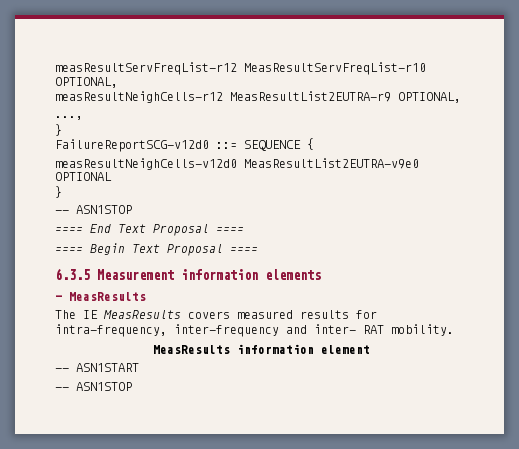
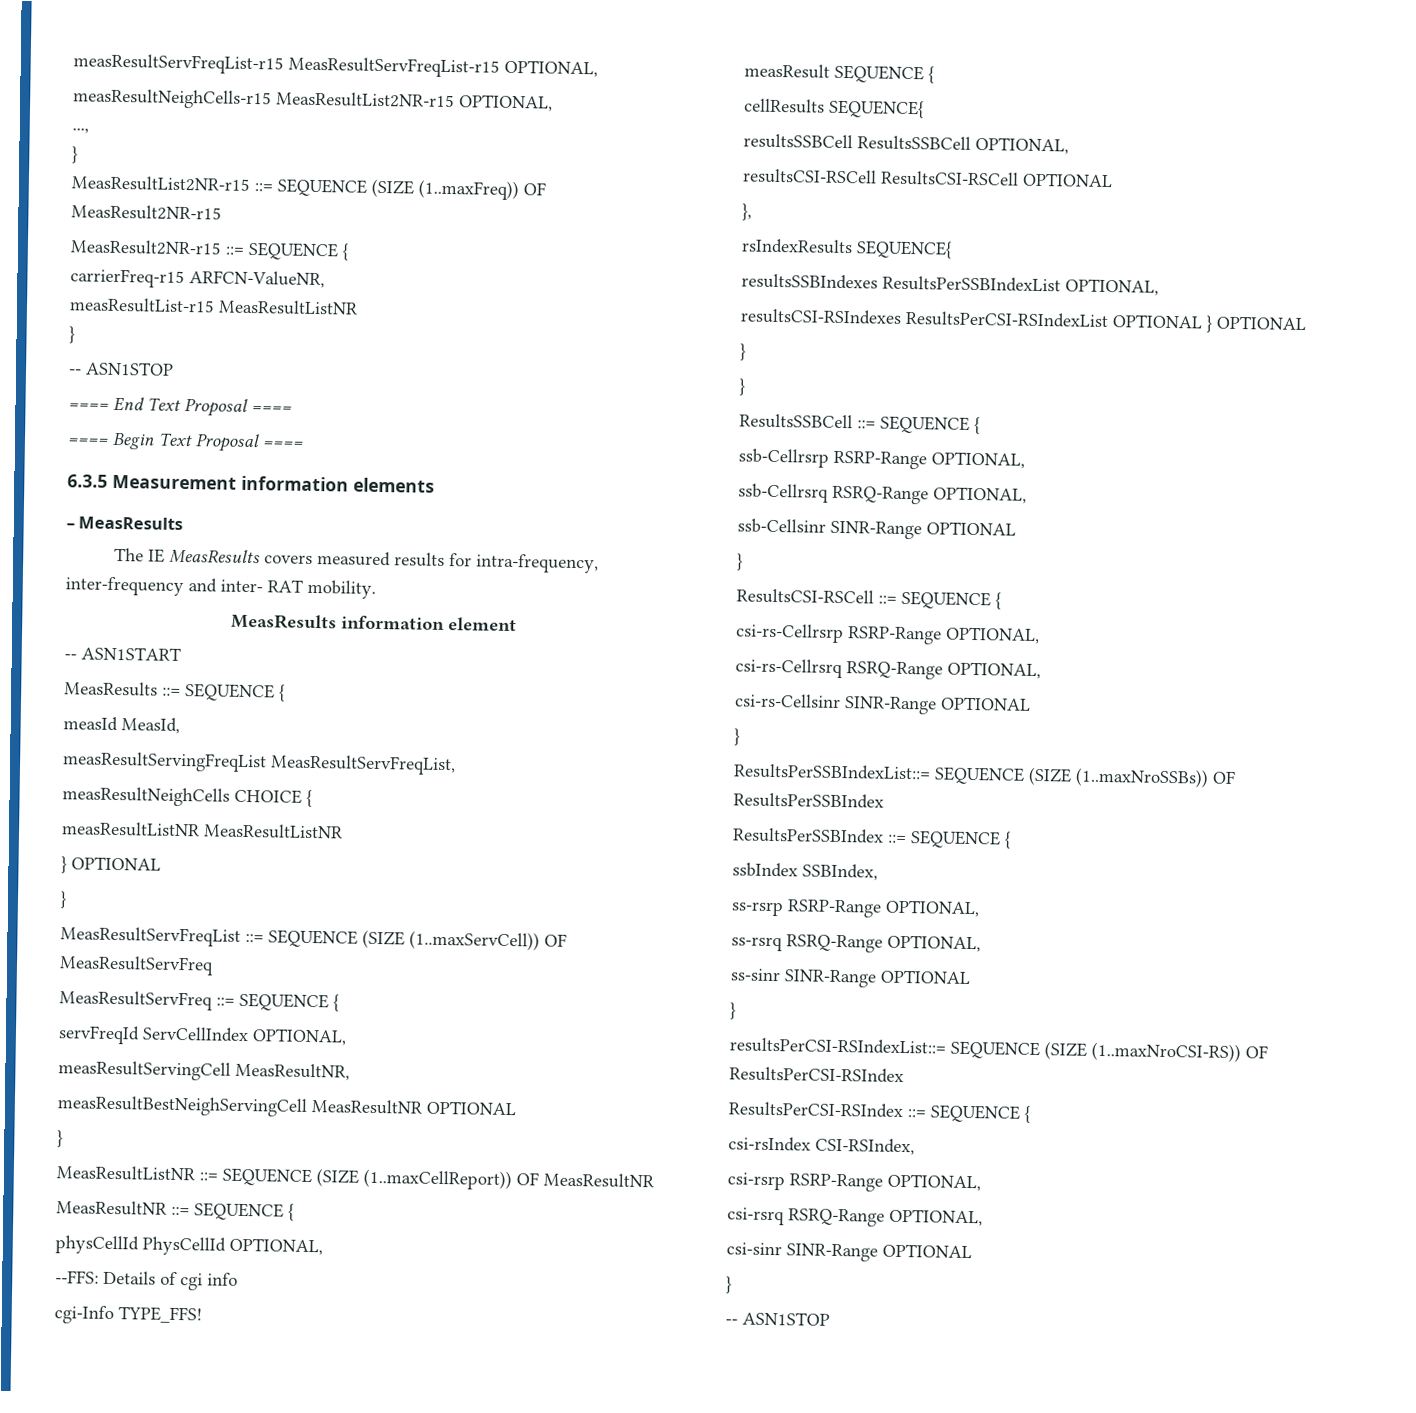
- measResultServFreqList-r12 MeasResultServFreqList-r10 OPTIONAL,
- measResultNeighCells-r12 MeasResultList2EUTRA-r9 OPTIONAL,
+ measResultServFreqList-r15 MeasResultServFreqList-r15 OPTIONAL,
+ measResultNeighCells-r15 MeasResultList2NR-r15 OPTIONAL,
- FailureReportSCG-v12d0 ::= SEQUENCE {
- measResultNeighCells-v12d0 MeasResultList2EUTRA-v9e0 OPTIONAL
+ MeasResultList2NR-r15 ::= SEQUENCE (SIZE (1..maxFreq)) OF MeasResult2NR-r15
+ MeasResult2NR-r15 ::= SEQUENCE {
+ carrierFreq-r15 ARFCN-ValueNR,
+ measResultList-r15 MeasResultListNR
+ MeasResults ::= SEQUENCE {
+ measId MeasId,
+ measResultServingFreqList MeasResultServFreqList,
+ measResultNeighCells CHOICE {
+ measResultListNR MeasResultListNR
+ } OPTIONAL
+ }
+ MeasResultServFreqList ::= SEQUENCE (SIZE (1..maxServCell)) OF MeasResultServFreq
+ MeasResultServFreq ::= SEQUENCE {
+ servFreqId ServCellIndex OPTIONAL,
+ measResultServingCell MeasResultNR,
+ measResultBestNeighServingCell MeasResultNR OPTIONAL
+ }
+ MeasResultListNR ::= SEQUENCE (SIZE (1..maxCellReport)) OF MeasResultNR
+ MeasResultNR ::= SEQUENCE {
+ physCellId PhysCellId OPTIONAL,
+ --FFS: Details of cgi info
+ cgi-Info TYPE_FFS!
+ measResult SEQUENCE {
+ cellResults SEQUENCE{
+ resultsSSBCell ResultsSSBCell OPTIONAL,
+ resultsCSI-RSCell ResultsCSI-RSCell OPTIONAL
+ },
+ rsIndexResults SEQUENCE{
+ resultsSSBIndexes ResultsPerSSBIndexList OPTIONAL,
+ resultsCSI-RSIndexes ResultsPerCSI-RSIndexList OPTIONAL } OPTIONAL
+ }
+ }
+ ResultsSSBCell ::= SEQUENCE {
+ ssb-Cellrsrp RSRP-Range OPTIONAL,
+ ssb-Cellrsrq RSRQ-Range OPTIONAL,
+ ssb-Cellsinr SINR-Range OPTIONAL
+ }
+ ResultsCSI-RSCell ::= SEQUENCE {
+ csi-rs-Cellrsrp RSRP-Range OPTIONAL,
+ csi-rs-Cellrsrq RSRQ-Range OPTIONAL,
+ csi-rs-Cellsinr SINR-Range OPTIONAL
+ }
+ ResultsPerSSBIndexList::= SEQUENCE (SIZE (1..maxNroSSBs)) OF ResultsPerSSBIndex
+ ResultsPerSSBIndex ::= SEQUENCE {
+ ssbIndex SSBIndex,
+ ss-rsrp RSRP-Range OPTIONAL,
+ ss-rsrq RSRQ-Range OPTIONAL,
+ ss-sinr SINR-Range OPTIONAL
+ }
+ resultsPerCSI-RSIndexList::= SEQUENCE (SIZE (1..maxNroCSI-RS)) OF ResultsPerCSI-RSIndex
+ ResultsPerCSI-RSIndex ::= SEQUENCE {
+ csi-rsIndex CSI-RSIndex,
+ csi-rsrp RSRP-Range OPTIONAL,
+ csi-rsrq RSRQ-Range OPTIONAL,
+ csi-sinr SINR-Range OPTIONAL
+ }

